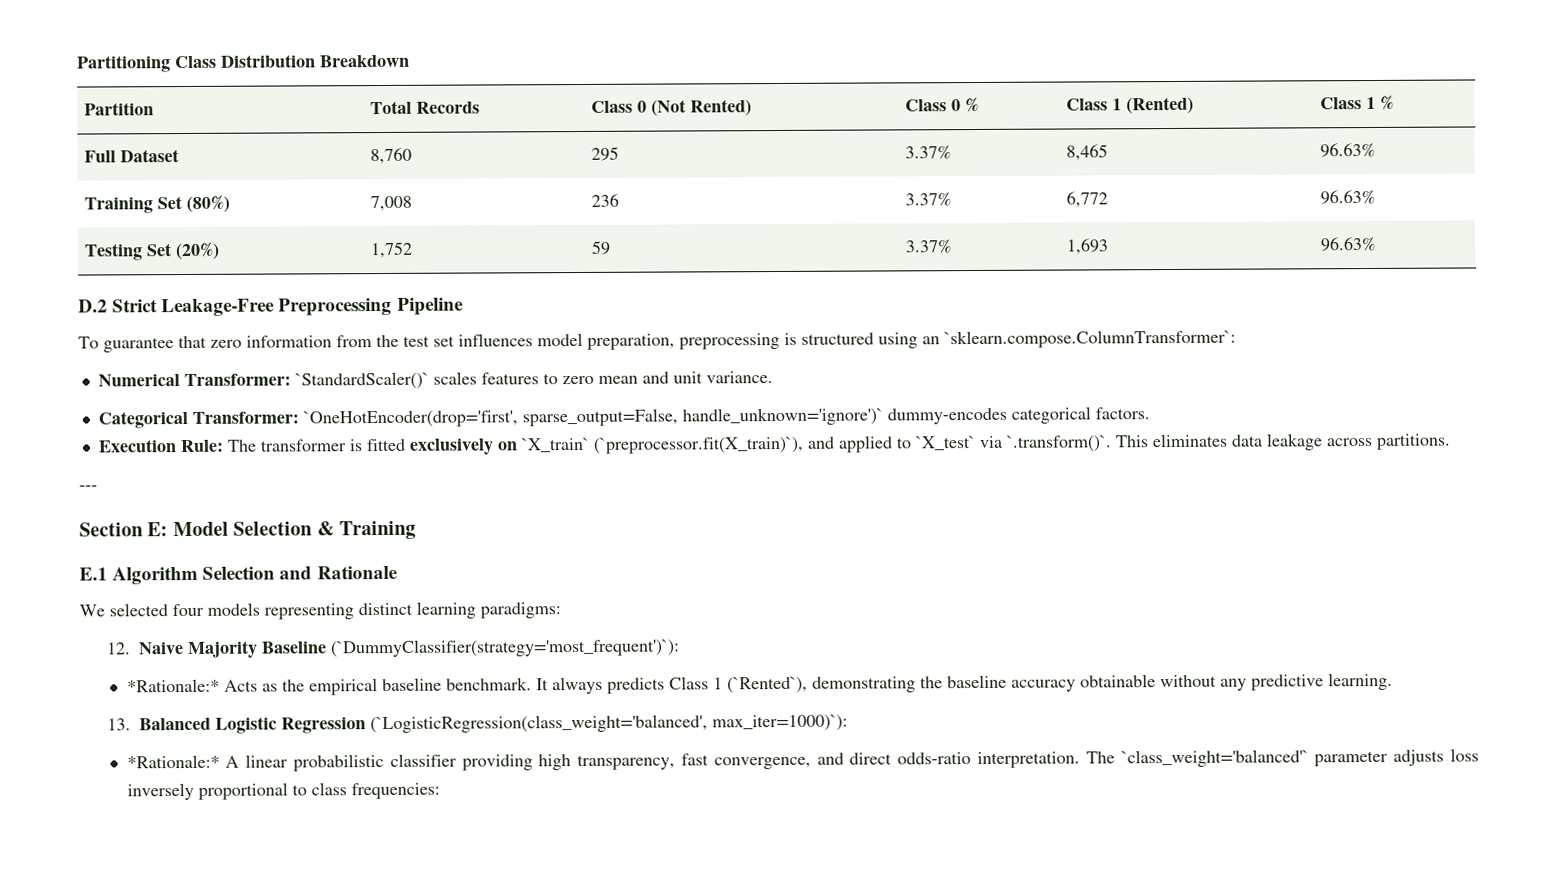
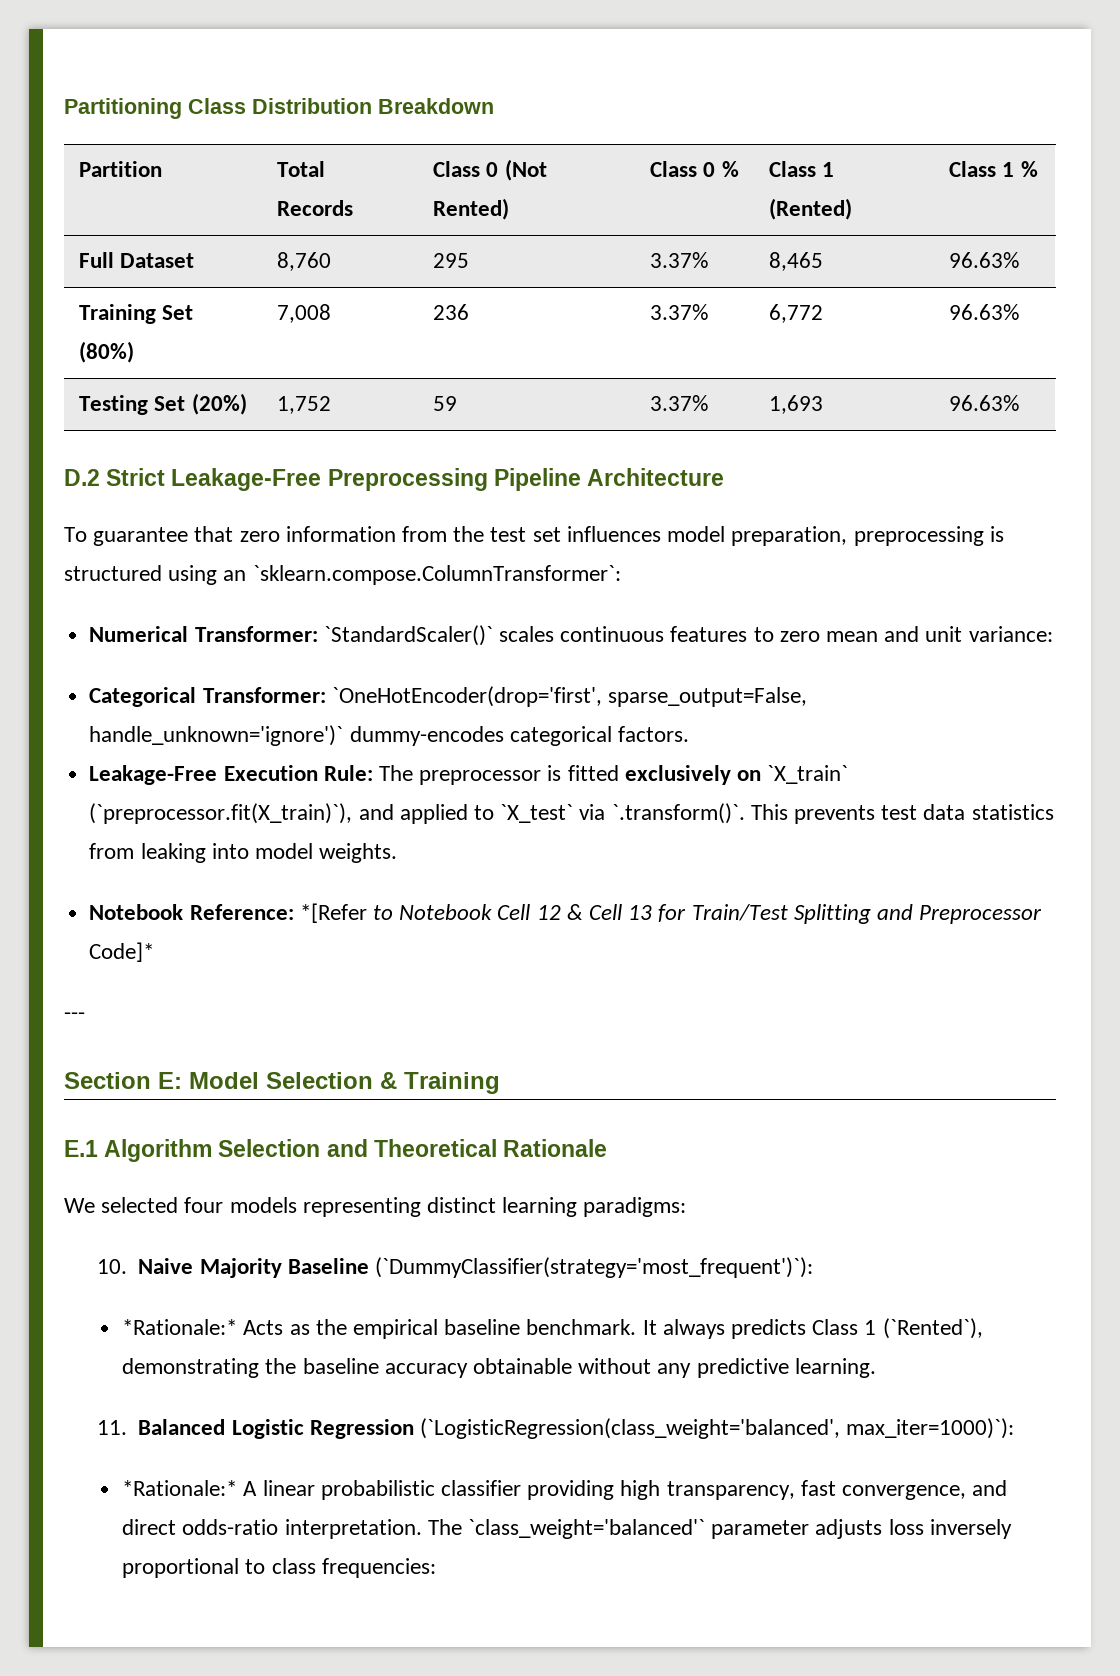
- D.2 Strict Leakage-Free Preprocessing Pipeline
+ D.2 Strict Leakage-Free Preprocessing Pipeline Architecture
- Numerical Transformer: `StandardScaler()` scales features to zero mean and unit variance.
+ Numerical Transformer: `StandardScaler()` scales continuous features to zero mean and unit variance:
- Execution Rule: The transformer is fitted exclusively on `X_train` (`preprocessor.fit(X_train)`), and applied to `X_test` via `.transform()`. This eliminates data leakage across partitions.
+ Leakage-Free Execution Rule: The preprocessor is fitted exclusively on `X_train` (`preprocessor.fit(X_train)`), and applied to `X_test` via `.transform()`. This prevents test data statistics from leaking into model weights.
+ Notebook Reference: *[Refer to Notebook Cell 12 & Cell 13 for Train/Test Splitting and Preprocessor Code]*
- E.1 Algorithm Selection and Rationale
+ E.1 Algorithm Selection and Theoretical Rationale
- 12. Naive Majority Baseline (`DummyClassifier(strategy='most_frequent')`):
+ 10. Naive Majority Baseline (`DummyClassifier(strategy='most_frequent')`):
- 13. Balanced Logistic Regression (`LogisticRegression(class_weight='balanced', max_iter=1000)`):
+ 11. Balanced Logistic Regression (`LogisticRegression(class_weight='balanced', max_iter=1000)`):

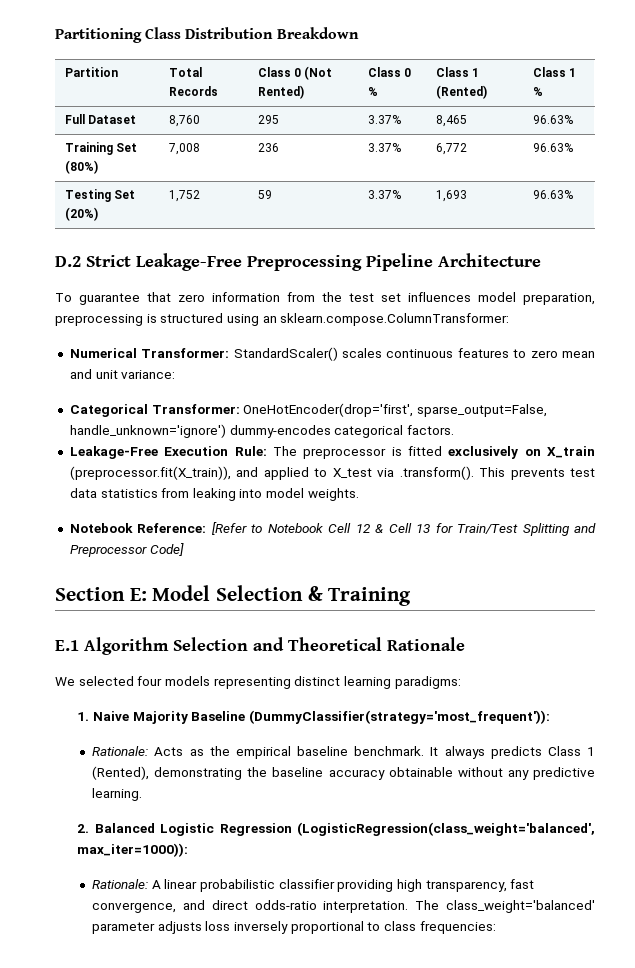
- To guarantee that zero information from the test set influences model preparation, preprocessing is structured using an `sklearn.compose.ColumnTransformer`:
+ To guarantee that zero information from the test set influences model preparation, preprocessing is structured using an sklearn.compose.ColumnTransformer:
- Numerical Transformer: `StandardScaler()` scales continuous features to zero mean and unit variance:
+ Numerical Transformer: StandardScaler() scales continuous features to zero mean and unit variance:
- Categorical Transformer: `OneHotEncoder(drop='first', sparse_output=False, handle_unknown='ignore')` dummy-encodes categorical factors.
+ Categorical Transformer: OneHotEncoder(drop='first', sparse_output=False, handle_unknown='ignore') dummy-encodes categorical factors.
- Leakage-Free Execution Rule: The preprocessor is fitted exclusively on `X_train` (`preprocessor.fit(X_train)`), and applied to `X_test` via `.transform()`. This prevents test data statistics from leaking into model weights.
+ Leakage-Free Execution Rule: The preprocessor is fitted exclusively on X_train (preprocessor.fit(X_train)), and applied to X_test via .transform(). This prevents test data statistics from leaking into model weights.
- Notebook Reference: *[Refer to Notebook Cell 12 & Cell 13 for Train/Test Splitting and Preprocessor Code]*
- ---
+ Notebook Reference: [Refer to Notebook Cell 12 & Cell 13 for Train/Test Splitting and Preprocessor Code]
- 10. Naive Majority Baseline (`DummyClassifier(strategy='most_frequent')`):
- *Rationale:* Acts as the empirical baseline benchmark.
+ 1. Naive Majority Baseline (DummyClassifier(strategy='most_frequent')):
+ Rationale: Acts as the empirical baseline benchmark.
- It always predicts Class 1 (`Rented`), demonstrating the baseline accuracy obtainable without any predictive learning.
+ It always predicts Class 1 (Rented), demonstrating the baseline accuracy obtainable without any predictive learning.
- 11. Balanced Logistic Regression (`LogisticRegression(class_weight='balanced', max_iter=1000)`):
- *Rationale:* A linear probabilistic classifier providing high transparency, fast convergence, and direct odds-ratio interpretation.
+ 2. Balanced Logistic Regression (LogisticRegression(class_weight='balanced', max_iter=1000)):
+ Rationale: A linear probabilistic classifier providing high transparency, fast convergence, and direct odds-ratio interpretation.
- The `class_weight='balanced'` parameter adjusts loss inversely proportional to class frequencies:
+ The class_weight='balanced' parameter adjusts loss inversely proportional to class frequencies:

